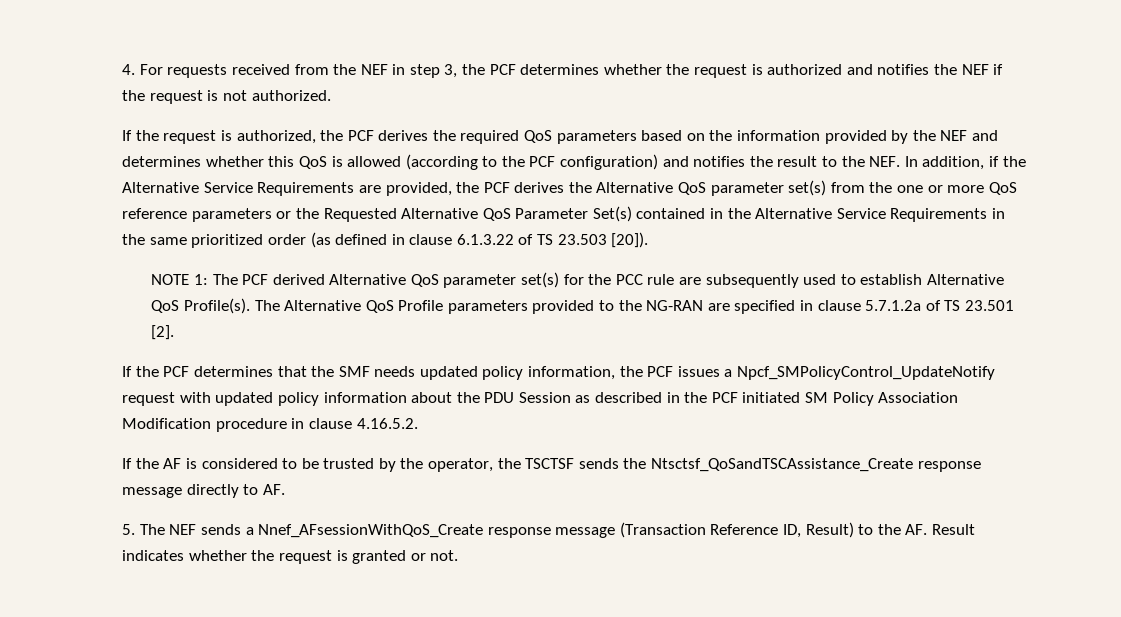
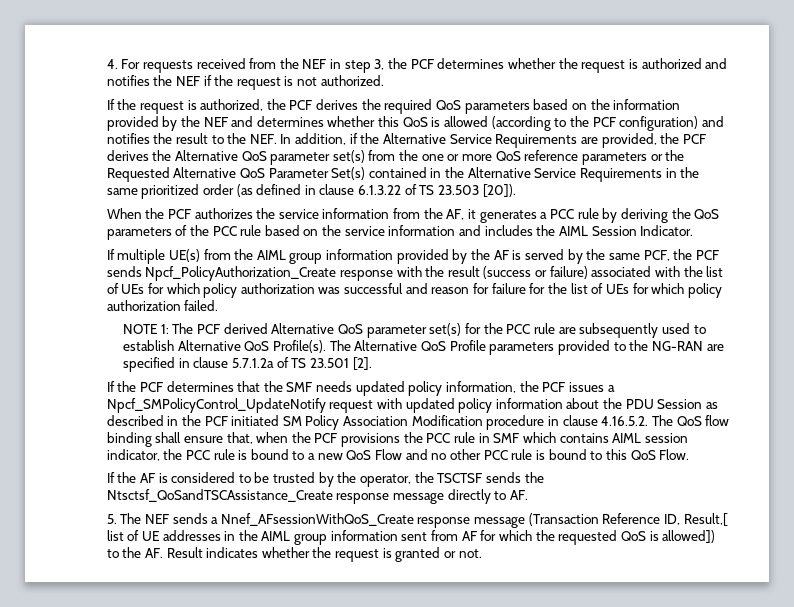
+ When the PCF authorizes the service information from the AF, it generates a PCC rule by deriving the QoS parameters of the PCC rule based on the service information and includes the AIML Session Indicator.
+ If multiple UE(s) from the AIML group information provided by the AF is served by the same PCF, the PCF sends Npcf_PolicyAuthorization_Create response with the result (success or failure) associated with the list of UEs for which policy authorization was successful and reason for failure for the list of UEs for which policy authorization failed.
- If the PCF determines that the SMF needs updated policy information, the PCF issues a Npcf_SMPolicyControl_UpdateNotify request with updated policy information about the PDU Session as described in the PCF initiated SM Policy Association Modification procedure in clause 4.16.5.2.
+ If the PCF determines that the SMF needs updated policy information, the PCF issues a Npcf_SMPolicyControl_UpdateNotify request with updated policy information about the PDU Session as described in the PCF initiated SM Policy Association Modification procedure in clause 4.16.5.2. The QoS flow binding shall ensure that, when the PCF provisions the PCC rule in SMF which contains AIML session indicator, the PCC rule is bound to a new QoS Flow and no other PCC rule is bound to this QoS Flow.
- 5. The NEF sends a Nnef_AFsessionWithQoS_Create response message (Transaction Reference ID, Result) to the AF. Result indicates whether the request is granted or not.
+ 5. The NEF sends a Nnef_AFsessionWithQoS_Create response message (Transaction Reference ID, Result,[ list of UE addresses in the AIML group information sent from AF for which the requested QoS is allowed]) to the AF. Result indicates whether the request is granted or not.

